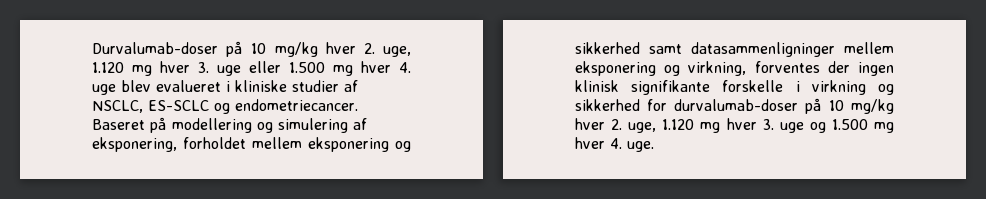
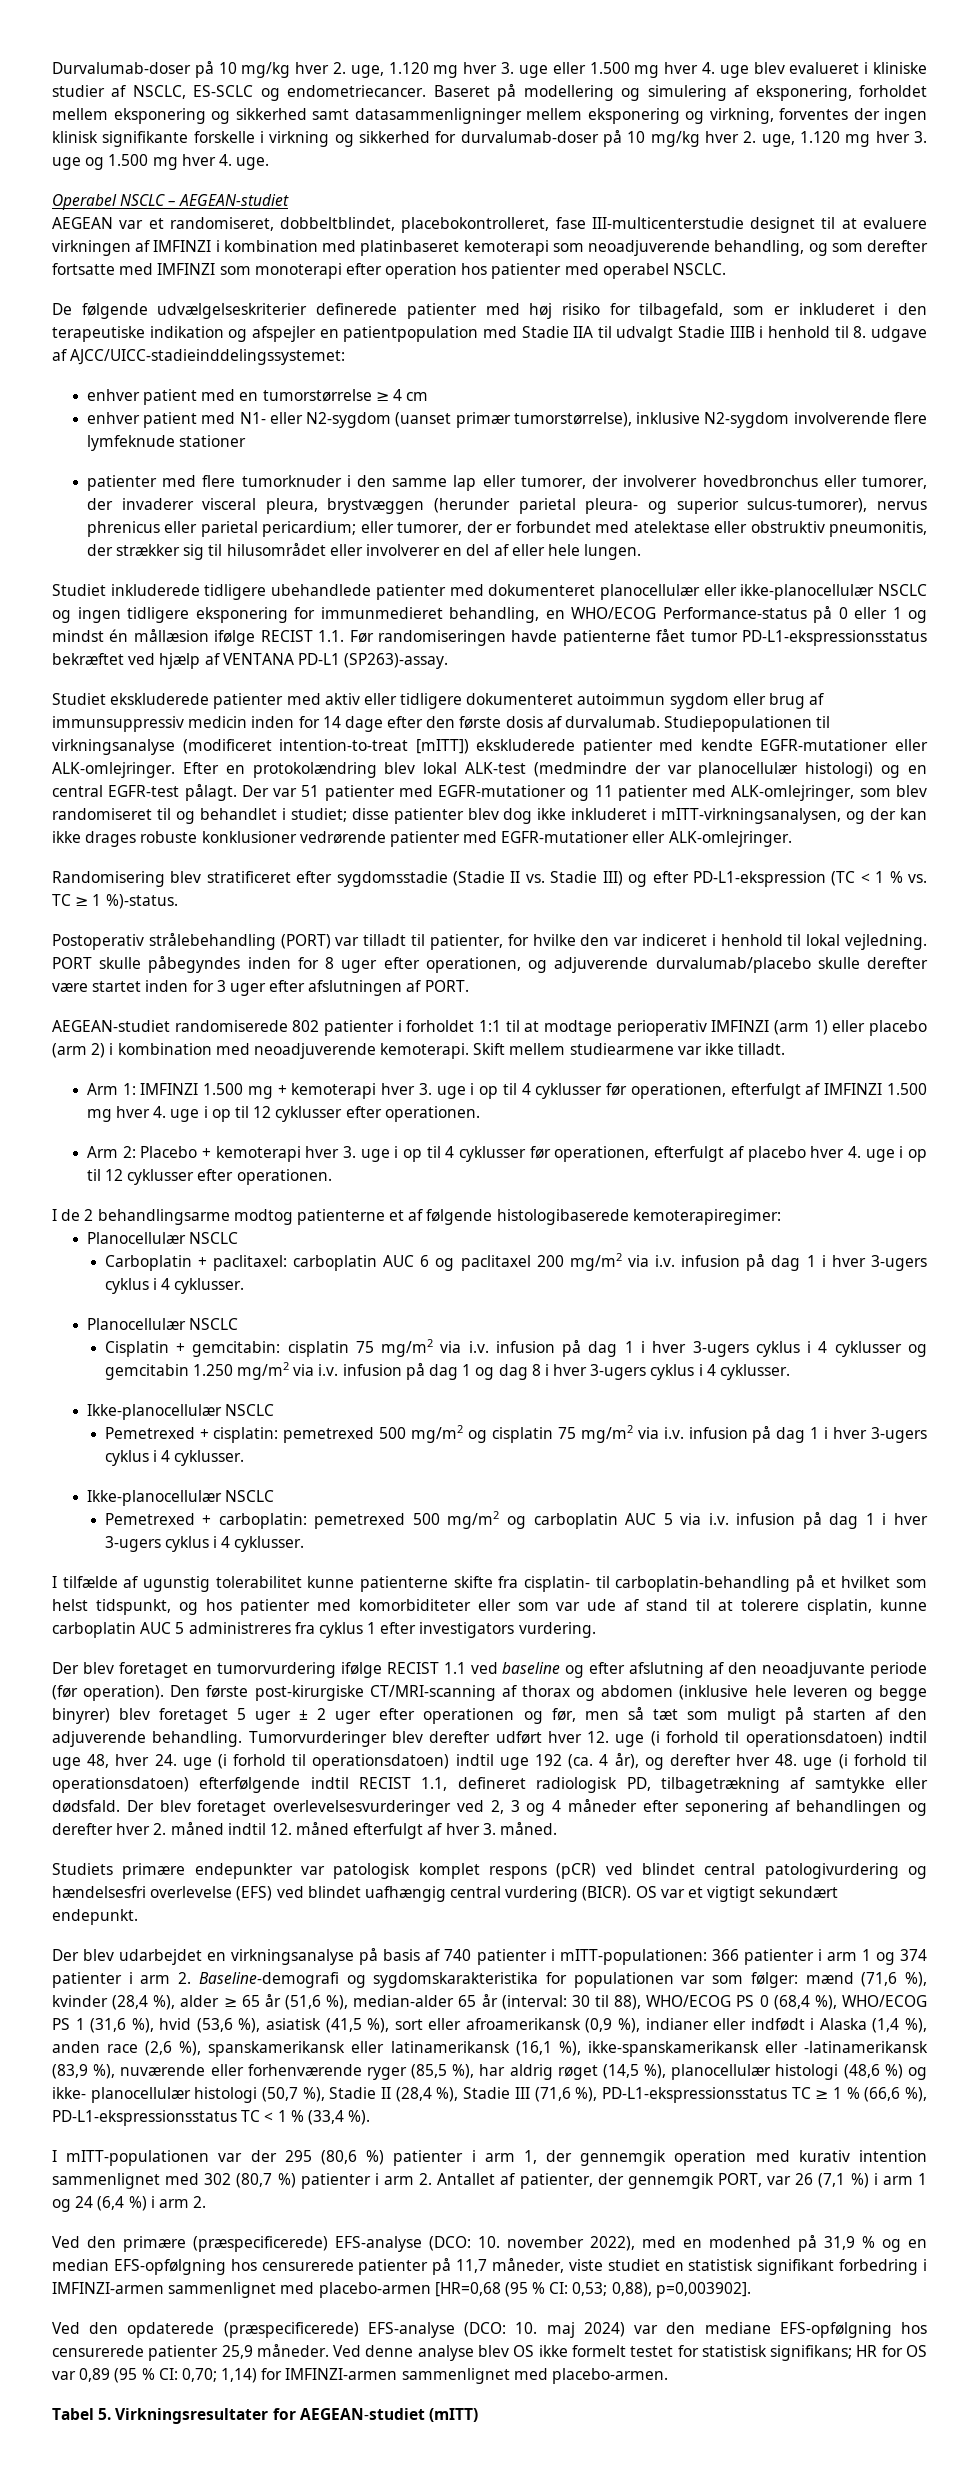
+ Operabel NSCLC – AEGEAN-studiet
+ AEGEAN var et randomiseret, dobbeltblindet, placebokontrolleret, fase III-multicenterstudie designet til at evaluere virkningen af IMFINZI i kombination med platinbaseret kemoterapi som neoadjuverende behandling, og som derefter fortsatte med IMFINZI som monoterapi efter operation hos patienter med operabel NSCLC.
+ De følgende udvælgelseskriterier definerede patienter med høj risiko for tilbagefald, som er inkluderet i den terapeutiske indikation og afspejler en patientpopulation med Stadie IIA til udvalgt Stadie IIIB i henhold til 8. udgave af AJCC/UICC-stadieinddelingssystemet:
+ enhver patient med en tumorstørrelse ≥ 4 cm
+ enhver patient med N1- eller N2-sygdom (uanset primær tumorstørrelse), inklusive N2-sygdom involverende flere lymfeknude stationer
+ patienter med flere tumorknuder i den samme lap eller tumorer, der involverer hovedbronchus eller tumorer, der invaderer visceral pleura, brystvæggen (herunder parietal pleura- og superior sulcus-tumorer), nervus phrenicus eller parietal pericardium; eller tumorer, der er forbundet med atelektase eller obstruktiv pneumonitis, der strækker sig til hilusområdet eller involverer en del af eller hele lungen.
+ Studiet inkluderede tidligere ubehandlede patienter med dokumenteret planocellulær eller ikke-planocellulær NSCLC og ingen tidligere eksponering for immunmedieret behandling, en WHO/ECOG Performance-status på 0 eller 1 og mindst én mållæsion ifølge RECIST 1.1. Før randomiseringen havde patienterne fået tumor PD-L1-ekspressionsstatus bekræftet ved hjælp af VENTANA PD-L1 (SP263)-assay.
+ Studiet ekskluderede patienter med aktiv eller tidligere dokumenteret autoimmun sygdom eller brug af immunsuppressiv medicin inden for 14 dage efter den første dosis af durvalumab. Studiepopulationen til virkningsanalyse (modificeret intention-to-treat [mITT]) ekskluderede patienter med kendte EGFR-mutationer eller ALK-omlejringer. Efter en protokolændring blev lokal ALK-test (medmindre der var planocellulær histologi) og en central EGFR-test pålagt. Der var 51 patienter med EGFR-mutationer og 11 patienter med ALK-omlejringer, som blev randomiseret til og behandlet i studiet; disse patienter blev dog ikke inkluderet i mITT-virkningsanalysen, og der kan ikke drages robuste konklusioner vedrørende patienter med EGFR-mutationer eller ALK-omlejringer.
+ Randomisering blev stratificeret efter sygdomsstadie (Stadie II vs. Stadie III) og efter PD-L1-ekspression (TC < 1 % vs. TC ≥ 1 %)-status.
+ Postoperativ strålebehandling (PORT) var tilladt til patienter, for hvilke den var indiceret i henhold til lokal vejledning. PORT skulle påbegyndes inden for 8 uger efter operationen, og adjuverende durvalumab/placebo skulle derefter være startet inden for 3 uger efter afslutningen af PORT.
+ AEGEAN-studiet randomiserede 802 patienter i forholdet 1:1 til at modtage perioperativ IMFINZI (arm 1) eller placebo (arm 2) i kombination med neoadjuverende kemoterapi. Skift mellem studiearmene var ikke tilladt.
+ Arm 1: IMFINZI 1.500 mg + kemoterapi hver 3. uge i op til 4 cyklusser før operationen, efterfulgt af IMFINZI 1.500 mg hver 4. uge i op til 12 cyklusser efter operationen.
+ Arm 2: Placebo + kemoterapi hver 3. uge i op til 4 cyklusser før operationen, efterfulgt af placebo hver 4. uge i op til 12 cyklusser efter operationen.
+ I de 2 behandlingsarme modtog patienterne et af følgende histologibaserede kemoterapiregimer:
+ Planocellulær NSCLC
+ Carboplatin + paclitaxel: carboplatin AUC 6 og paclitaxel 200 mg/m2 via i.v. infusion på dag 1 i hver 3-ugers cyklus i 4 cyklusser.
+ Planocellulær NSCLC
+ Cisplatin + gemcitabin: cisplatin 75 mg/m2 via i.v. infusion på dag 1 i hver 3-ugers cyklus i 4 cyklusser og gemcitabin 1.250 mg/m2 via i.v. infusion på dag 1 og dag 8 i hver 3-ugers cyklus i 4 cyklusser.
+ Ikke-planocellulær NSCLC
+ Pemetrexed + cisplatin: pemetrexed 500 mg/m2 og cisplatin 75 mg/m2 via i.v. infusion på dag 1 i hver 3-ugers cyklus i 4 cyklusser.
+ Ikke-planocellulær NSCLC
+ Pemetrexed + carboplatin: pemetrexed 500 mg/m2 og carboplatin AUC 5 via i.v. infusion på dag 1 i hver 3-ugers cyklus i 4 cyklusser.
+ I tilfælde af ugunstig tolerabilitet kunne patienterne skifte fra cisplatin- til carboplatin-behandling på et hvilket som helst tidspunkt, og hos patienter med komorbiditeter eller som var ude af stand til at tolerere cisplatin, kunne carboplatin AUC 5 administreres fra cyklus 1 efter investigators vurdering.
+ Der blev foretaget en tumorvurdering ifølge RECIST 1.1 ved baseline og efter afslutning af den neoadjuvante periode (før operation). Den første post-kirurgiske CT/MRI-scanning af thorax og abdomen (inklusive hele leveren og begge binyrer) blev foretaget 5 uger ± 2 uger efter operationen og før, men så tæt som muligt på starten af den adjuverende behandling. Tumorvurderinger blev derefter udført hver 12. uge (i forhold til operationsdatoen) indtil uge 48, hver 24. uge (i forhold til operationsdatoen) indtil uge 192 (ca. 4 år), og derefter hver 48. uge (i forhold til operationsdatoen) efterfølgende indtil RECIST 1.1, defineret radiologisk PD, tilbagetrækning af samtykke eller dødsfald. Der blev foretaget overlevelsesvurderinger ved 2, 3 og 4 måneder efter seponering af behandlingen og derefter hver 2. måned indtil 12. måned efterfulgt af hver 3. måned.
+ Studiets primære endepunkter var patologisk komplet respons (pCR) ved blindet central patologivurdering og hændelsesfri overlevelse (EFS) ved blindet uafhængig central vurdering (BICR). OS var et vigtigt sekundært endepunkt.
+ Der blev udarbejdet en virkningsanalyse på basis af 740 patienter i mITT-populationen: 366 patienter i arm 1 og 374 patienter i arm 2. Baseline-demografi og sygdomskarakteristika for populationen var som følger: mænd (71,6 %), kvinder (28,4 %), alder ≥ 65 år (51,6 %), median-alder 65 år (interval: 30 til 88), WHO/ECOG PS 0 (68,4 %), WHO/ECOG PS 1 (31,6 %), hvid (53,6 %), asiatisk (41,5 %), sort eller afroamerikansk (0,9 %), indianer eller indfødt i Alaska (1,4 %), anden race (2,6 %), spanskamerikansk eller latinamerikansk (16,1 %), ikke-spanskamerikansk eller -latinamerikansk (83,9 %), nuværende eller forhenværende ryger (85,5 %), har aldrig røget (14,5 %), planocellulær histologi (48,6 %) og ikke- planocellulær histologi (50,7 %), Stadie II (28,4 %), Stadie III (71,6 %), PD-L1-ekspressionsstatus TC ≥ 1 % (66,6 %), PD-L1-ekspressionsstatus TC < 1 % (33,4 %).
+ I mITT-populationen var der 295 (80,6 %) patienter i arm 1, der gennemgik operation med kurativ intention sammenlignet med 302 (80,7 %) patienter i arm 2. Antallet af patienter, der gennemgik PORT, var 26 (7,1 %) i arm 1 og 24 (6,4 %) i arm 2.
+ Ved den primære (præspecificerede) EFS-analyse (DCO: 10. november 2022), med en modenhed på 31,9 % og en median EFS-opfølgning hos censurerede patienter på 11,7 måneder, viste studiet en statistisk signifikant forbedring i IMFINZI-armen sammenlignet med placebo-armen [HR=0,68 (95 % CI: 0,53; 0,88), p=0,003902].
+ Ved den opdaterede (præspecificerede) EFS-analyse (DCO: 10. maj 2024) var den mediane EFS-opfølgning hos censurerede patienter 25,9 måneder. Ved denne analyse blev OS ikke formelt testet for statistisk signifikans; HR for OS var 0,89 (95 % CI: 0,70; 1,14) for IMFINZI-armen sammenlignet med placebo-armen.
+ Tabel 5. Virkningsresultater for AEGEAN-studiet (mITT)

